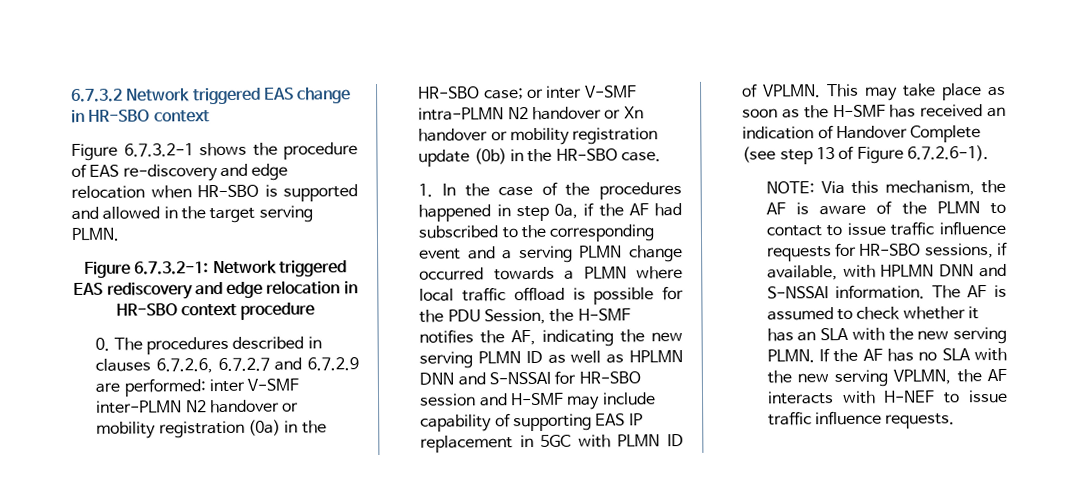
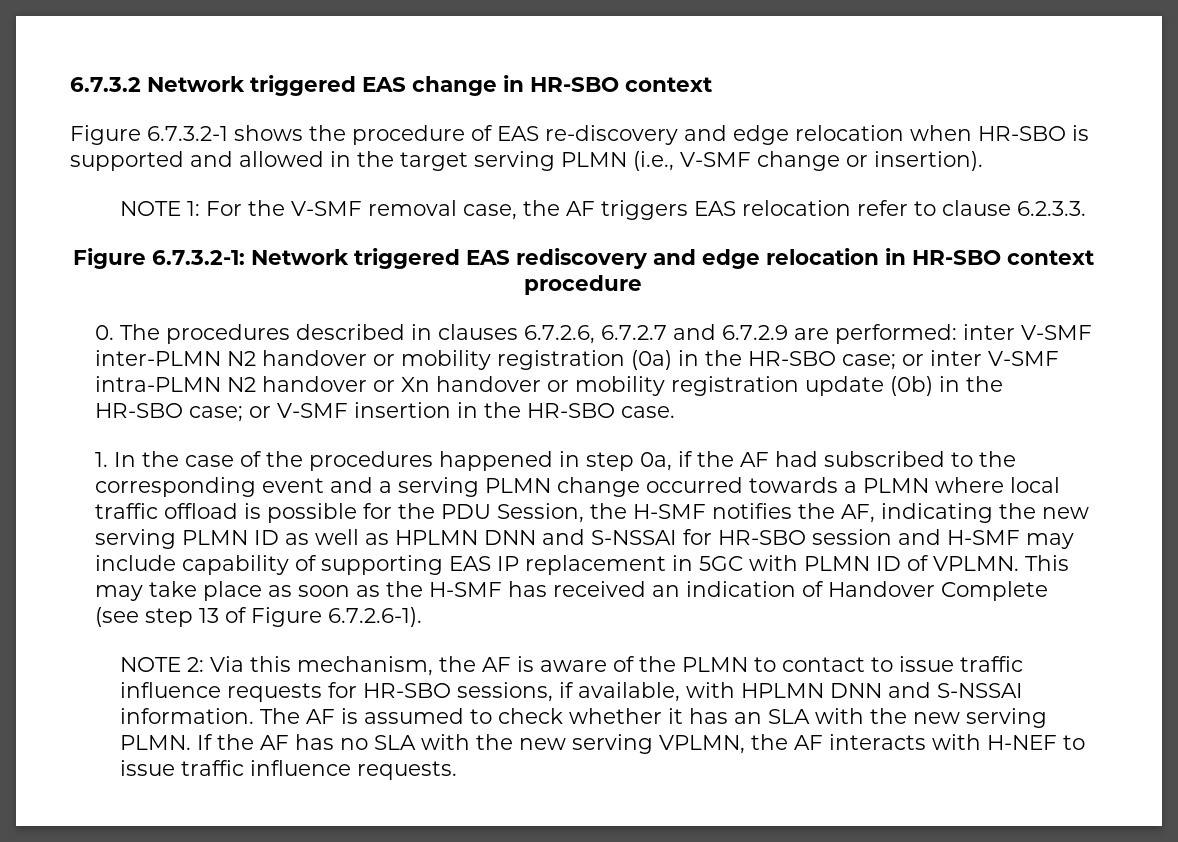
- Figure 6.7.3.2-1 shows the procedure of EAS re-discovery and edge relocation when HR-SBO is supported and allowed in the target serving PLMN.
+ Figure 6.7.3.2-1 shows the procedure of EAS re-discovery and edge relocation when HR-SBO is supported and allowed in the target serving PLMN (i.e., V-SMF change or insertion).
+ NOTE 1: For the V-SMF removal case, the AF triggers EAS relocation refer to clause 6.2.3.3.
- 0. The procedures described in clauses 6.7.2.6, 6.7.2.7 and 6.7.2.9 are performed: inter V-SMF inter-PLMN N2 handover or mobility registration (0a) in the HR-SBO case; or inter V-SMF intra-PLMN N2 handover or Xn handover or mobility registration update (0b) in the HR-SBO case.
+ 0. The procedures described in clauses 6.7.2.6, 6.7.2.7 and 6.7.2.9 are performed: inter V-SMF inter-PLMN N2 handover or mobility registration (0a) in the HR-SBO case; or inter V-SMF intra-PLMN N2 handover or Xn handover or mobility registration update (0b) in the HR-SBO case; or V-SMF insertion in the HR-SBO case.
- NOTE: Via this mechanism, the AF is aware of the PLMN to contact to issue traffic influence requests for HR-SBO sessions, if available, with HPLMN DNN and S-NSSAI information.
+ NOTE 2: Via this mechanism, the AF is aware of the PLMN to contact to issue traffic influence requests for HR-SBO sessions, if available, with HPLMN DNN and S-NSSAI information.

